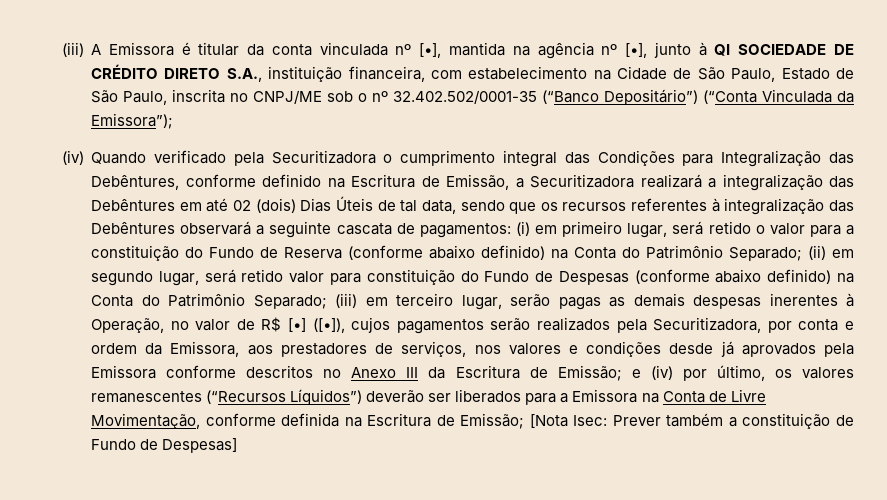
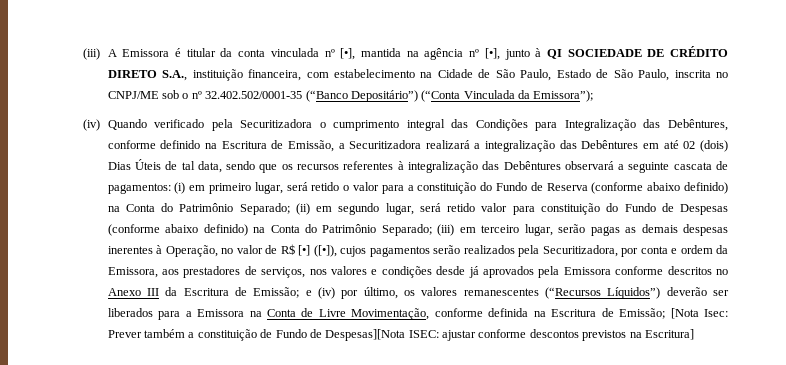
- Prever também a constituição de Fundo de Despesas]
+ Prever também a constituição de Fundo de Despesas][Nota ISEC: ajustar conforme descontos previstos na Escritura]

